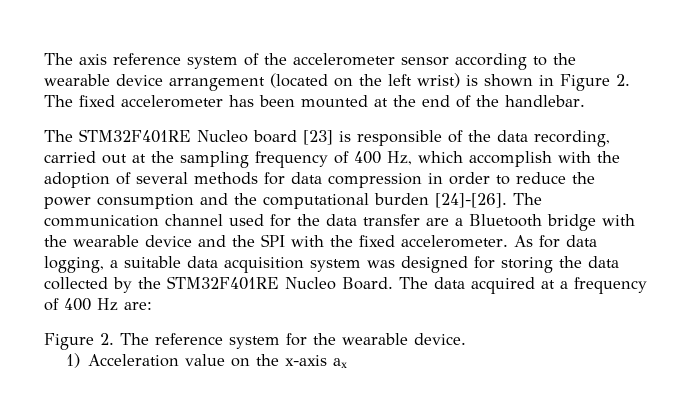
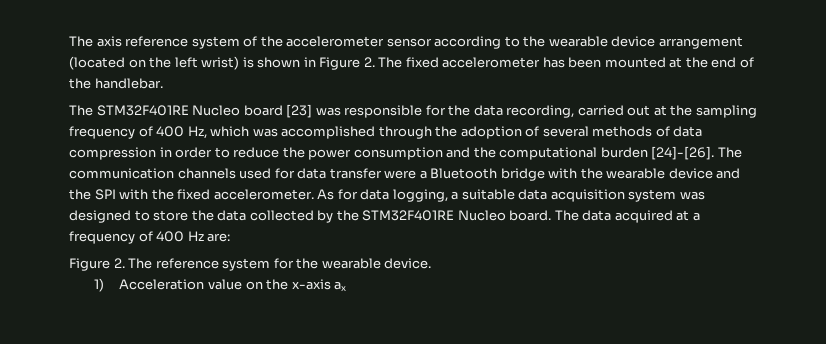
- The STM32F401RE Nucleo board [23] is responsible of the data recording, carried out at the sampling frequency of 400 Hz, which accomplish with the adoption of several methods for data compression in order to reduce the power consumption and the computational burden [24]-[26].
+ The STM32F401RE Nucleo board [23] was responsible for the data recording, carried out at the sampling frequency of 400 Hz, which was accomplished through the adoption of several methods of data compression in order to reduce the power consumption and the computational burden [24]-[26].
- The communication channel used for the data transfer are a Bluetooth bridge with the wearable device and the SPI with the fixed accelerometer.
+ The communication channels used for data transfer were a Bluetooth bridge with the wearable device and the SPI with the fixed accelerometer.
- As for data logging, a suitable data acquisition system was designed for storing the data collected by the STM32F401RE Nucleo Board.
+ As for data logging, a suitable data acquisition system was designed to store the data collected by the STM32F401RE Nucleo board.

